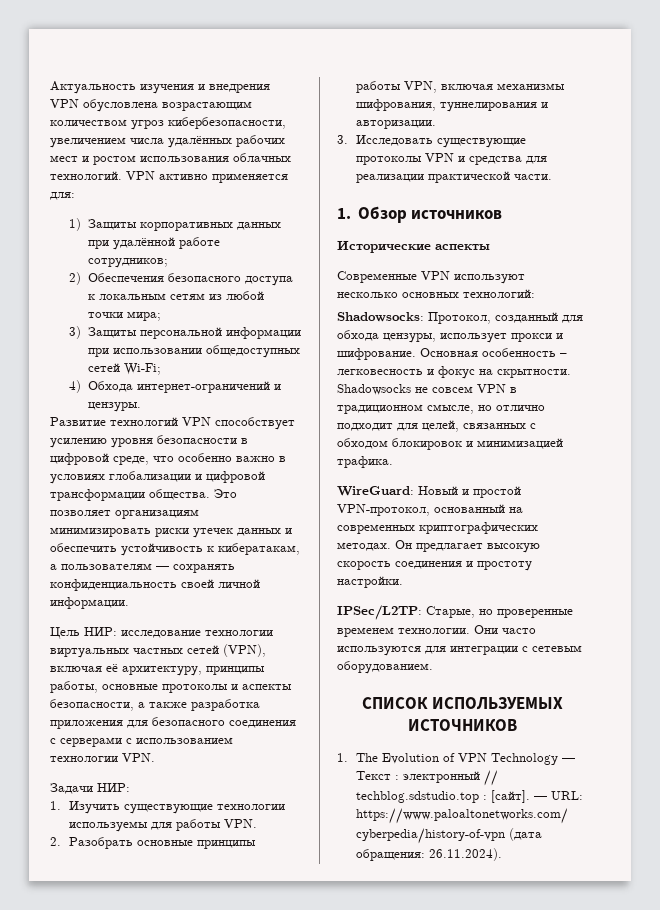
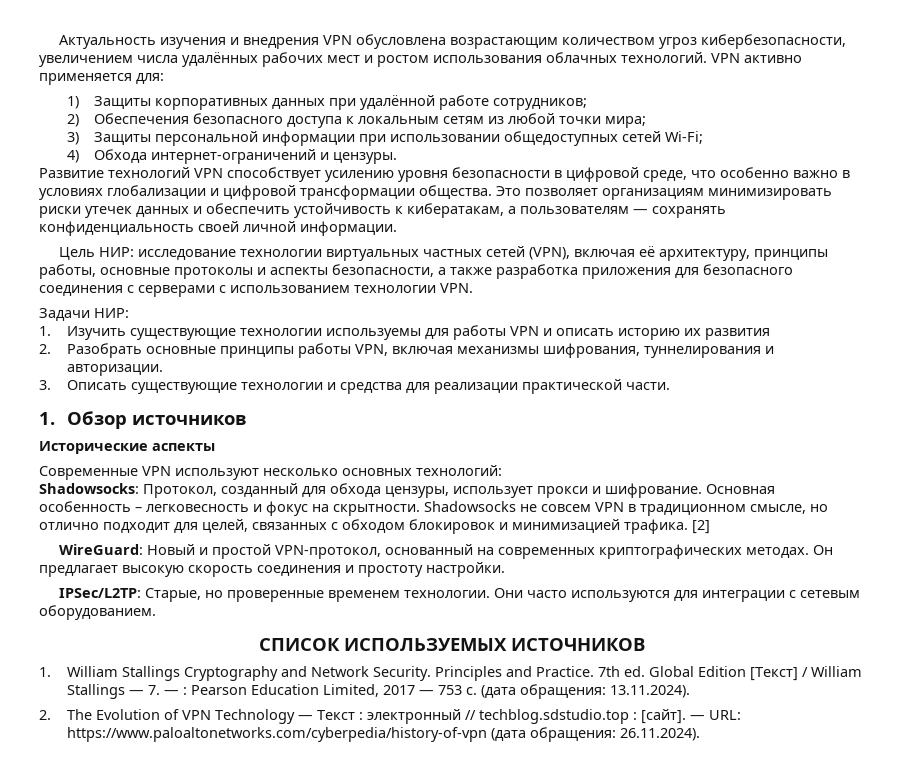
- 1. Изучить существующие технологии используемы для работы VPN.
+ 1. Изучить существующие технологии используемы для работы VPN и описать историю их развития
- 3. Исследовать существующие протоколы VPN и средства для реализации практической части.
+ 3. Описать существующие технологии и средства для реализации практической части.
+ [2]
- 1. The Evolution of VPN Technology — Текст : электронный // techblog.sdstudio.top : [сайт].
+ 1. William Stallings Cryptography and Network Security. Principles and Practice. 7th ed. Global Edition [Текст] / William Stallings — 7. — : Pearson Education Limited, 2017 — 753 c. (дата обращения: 13.11.2024).
+ 2. The Evolution of VPN Technology — Текст : электронный // techblog.sdstudio.top : [сайт].

